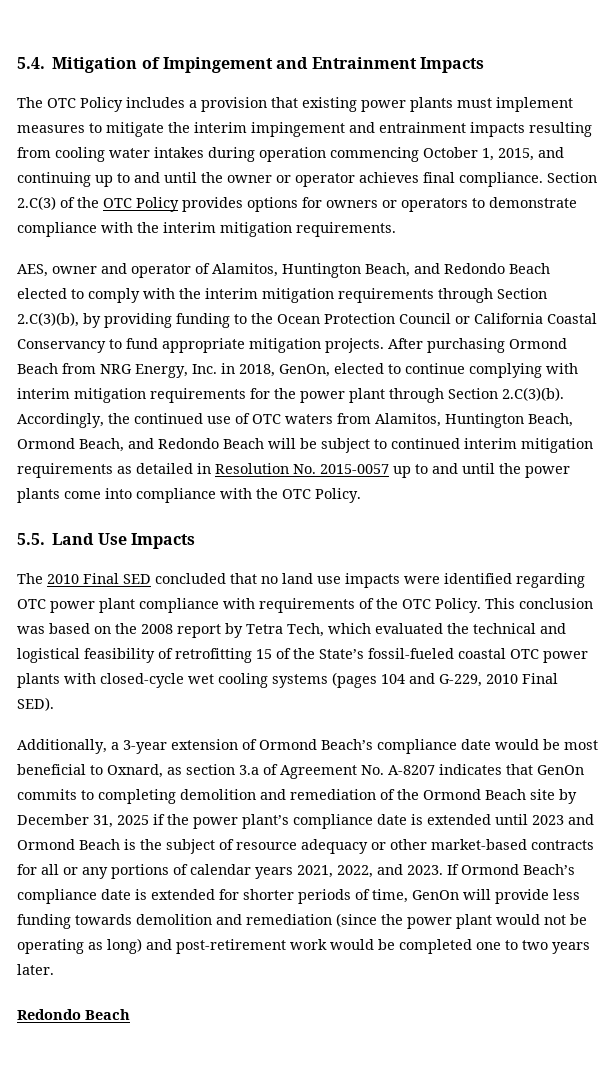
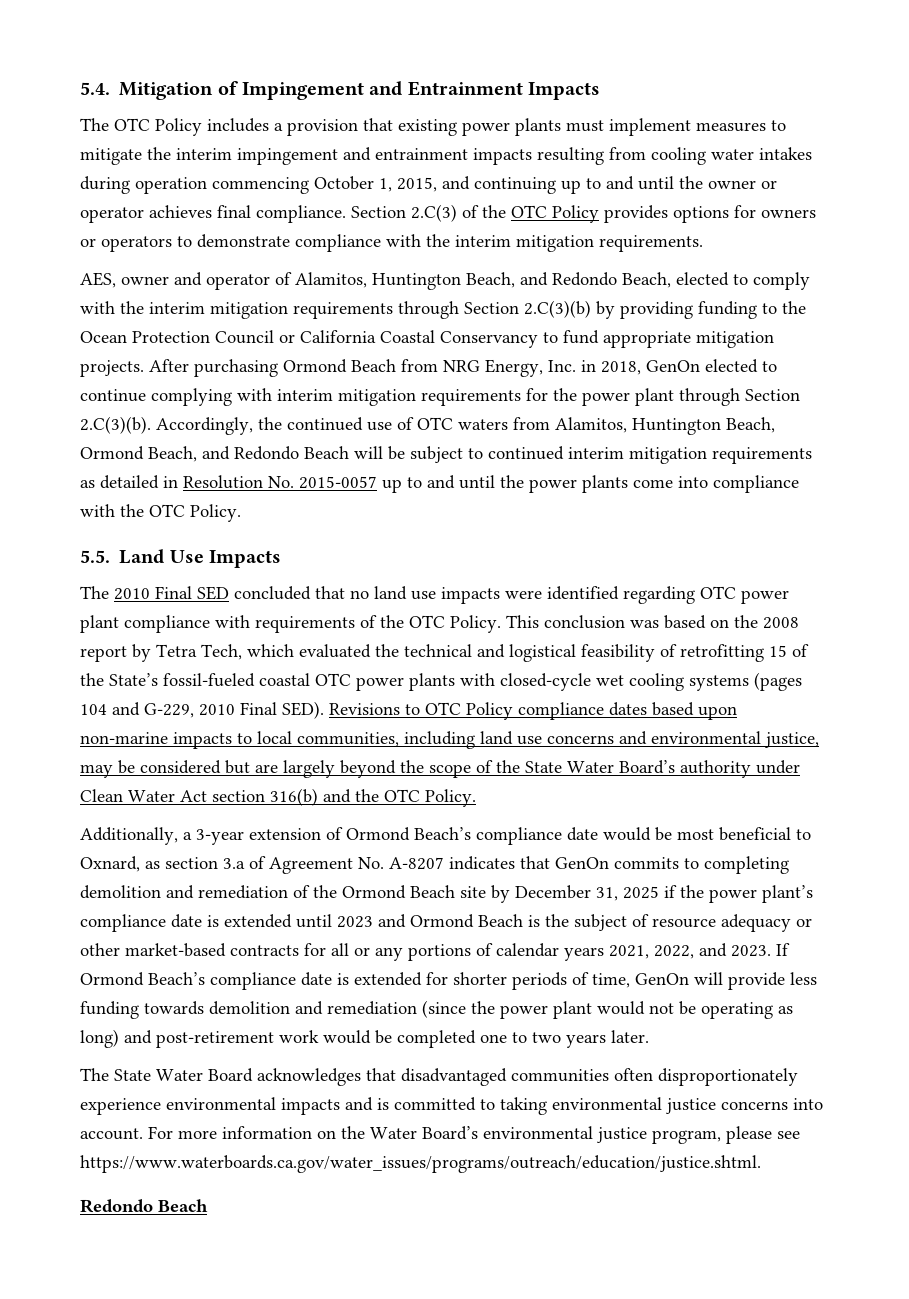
- AES, owner and operator of Alamitos, Huntington Beach, and Redondo Beach elected to comply with the interim mitigation requirements through Section 2.C(3)(b), by providing funding to the Ocean Protection Council or California Coastal Conservancy to fund appropriate mitigation projects.
+ AES, owner and operator of Alamitos, Huntington Beach, and Redondo Beach, elected to comply with the interim mitigation requirements through Section 2.C(3)(b) by providing funding to the Ocean Protection Council or California Coastal Conservancy to fund appropriate mitigation projects.
- After purchasing Ormond Beach from NRG Energy, Inc. in 2018, GenOn, elected to continue complying with interim mitigation requirements for the power plant through Section 2.C(3)(b). Accordingly, the continued use of OTC waters from Alamitos, Huntington Beach, Ormond Beach, and Redondo Beach will be subject to continued interim mitigation requirements as detailed in Resolution No. 2015-0057 up to and until the power plants come into compliance with the OTC Policy.
+ After purchasing Ormond Beach from NRG Energy, Inc. in 2018, GenOn elected to continue complying with interim mitigation requirements for the power plant through Section 2.C(3)(b). Accordingly, the continued use of OTC waters from Alamitos, Huntington Beach, Ormond Beach, and Redondo Beach will be subject to continued interim mitigation requirements as detailed in Resolution No. 2015-0057 up to and until the power plants come into compliance with the OTC Policy.
+ Revisions to OTC Policy compliance dates based upon non-marine impacts to local communities, including land use concerns and environmental justice, may be considered but are largely beyond the scope of the State Water Board’s authority under Clean Water Act section 316(b) and the OTC Policy.
+ The State Water Board acknowledges that disadvantaged communities often disproportionately experience environmental impacts and is committed to taking environmental justice concerns into account. For more information on the Water Board’s environmental justice program, please see https://www.waterboards.ca.gov/water_issues/programs/outreach/education/justice.shtml.

